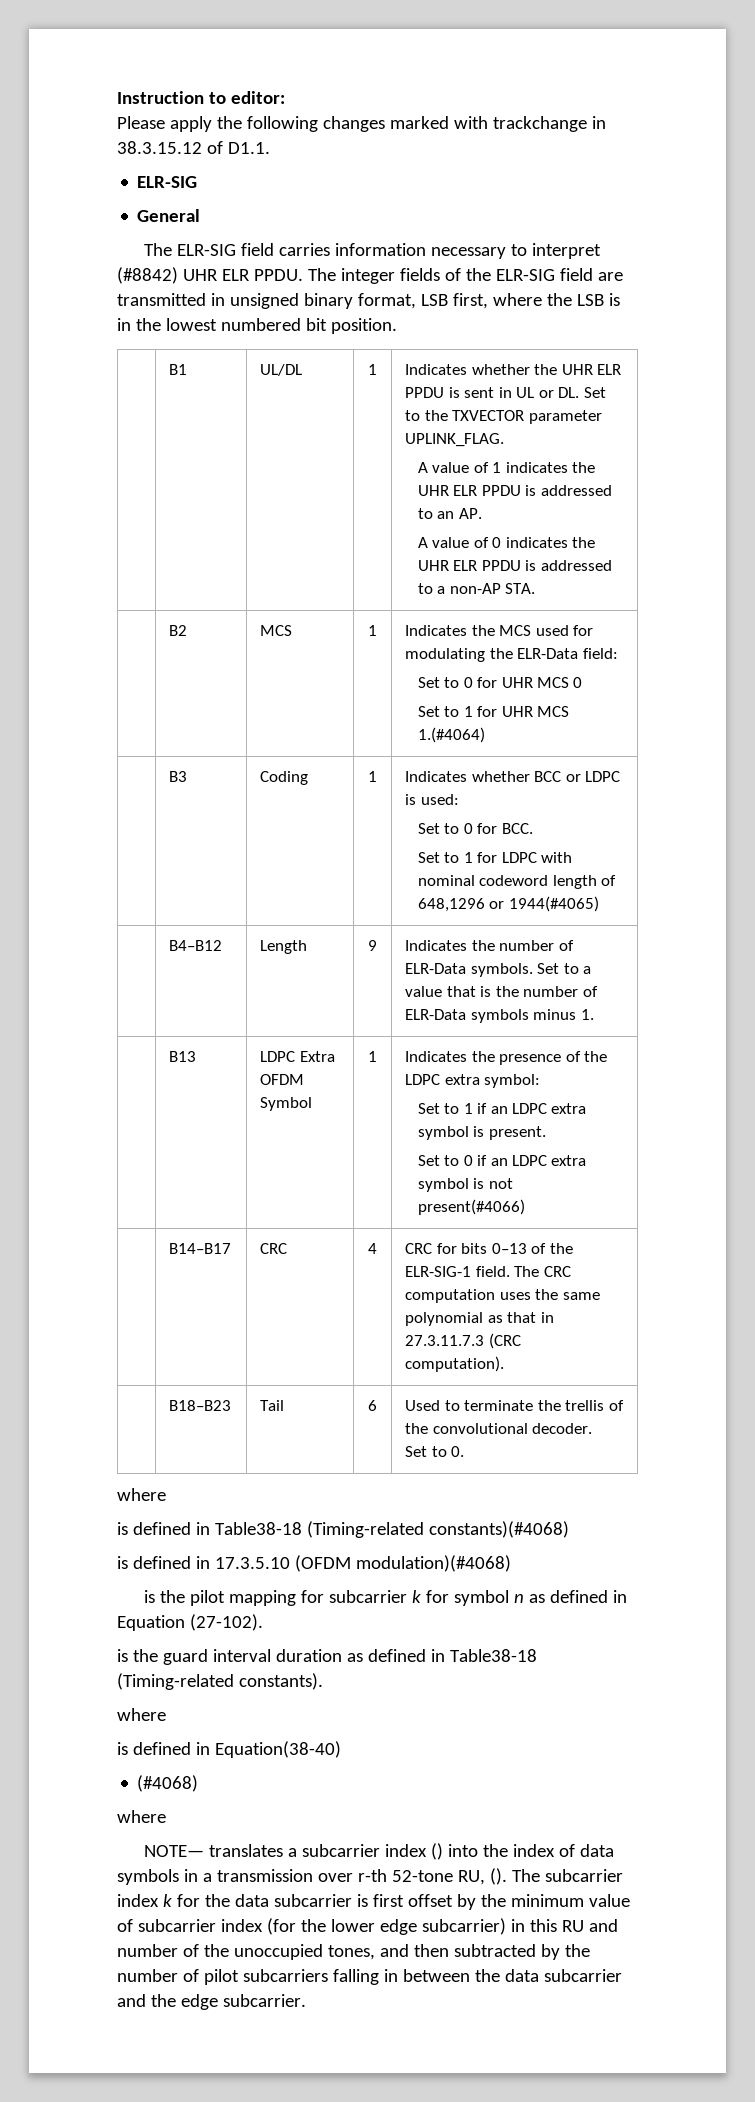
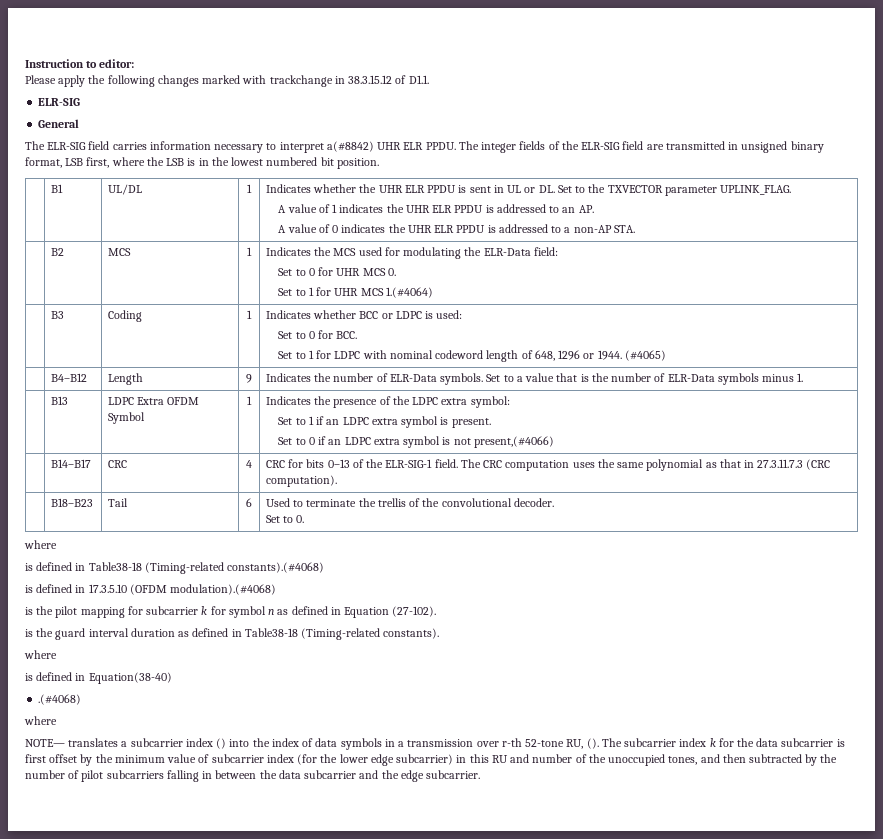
- The ELR-SIG field carries information necessary to interpret (#8842) UHR ELR PPDU.
+ The ELR-SIG field carries information necessary to interpret a(#8842) UHR ELR PPDU.
  | B2 | MCS | 1 | Indicates the MCS used for modulating the ELR-Data field:
- Set to 0 for UHR MCS 0
+ Set to 0 for UHR MCS 0.
  | B3 | Coding | 1 | Indicates whether BCC or LDPC is used:
  Set to 0 for BCC.
- Set to 1 for LDPC with nominal codeword length of 648,1296 or 1944(#4065)
+ Set to 1 for LDPC with nominal codeword length of 648, 1296 or 1944. (#4065)
  | B13 | LDPC Extra OFDM Symbol | 1 | Indicates the presence of the LDPC extra symbol:
  Set to 1 if an LDPC extra symbol is present.
- Set to 0 if an LDPC extra symbol is not present(#4066)
+ Set to 0 if an LDPC extra symbol is not present,(#4066)
- is defined in Table38-18 (Timing-related constants)(#4068)
+ is defined in Table38-18 (Timing-related constants).(#4068)
- is defined in 17.3.5.10 (OFDM modulation)(#4068)
+ is defined in 17.3.5.10 (OFDM modulation).(#4068)
- (#4068)
+ .(#4068)

